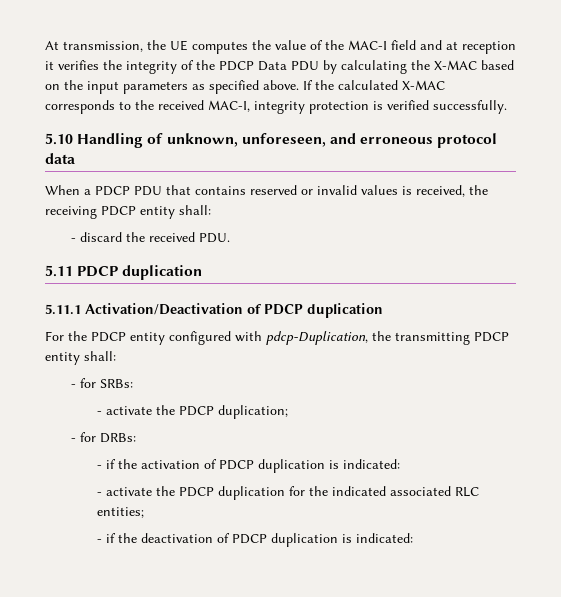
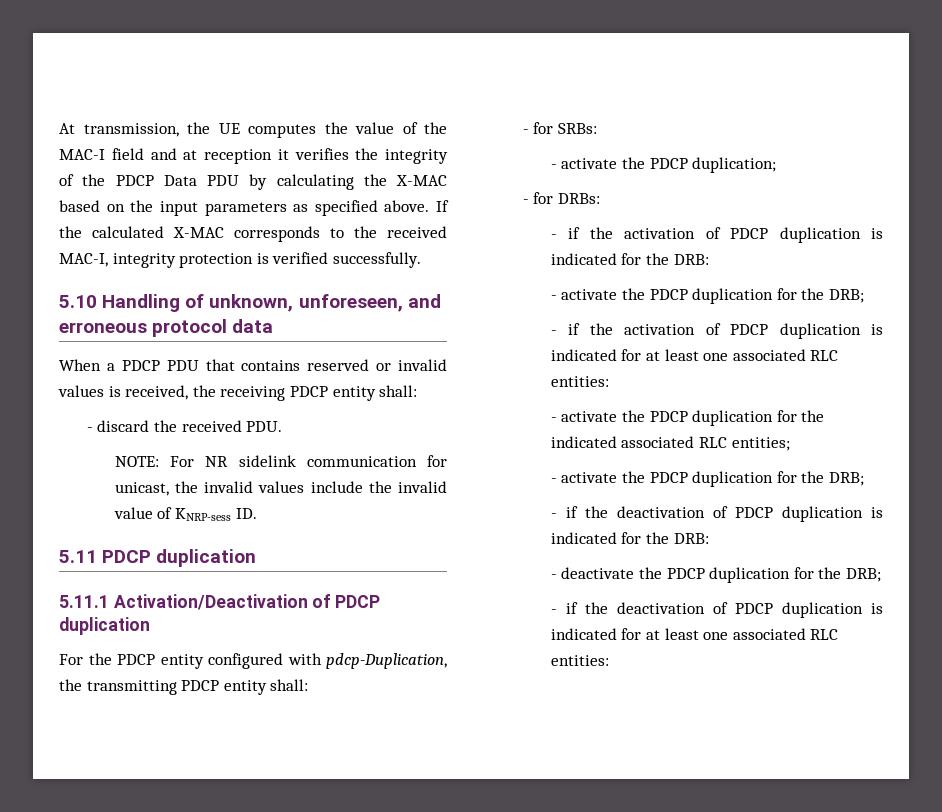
+ NOTE: For NR sidelink communication for unicast, the invalid values include the invalid value of KNRP-sess ID.
- - if the activation of PDCP duplication is indicated:
+ - if the activation of PDCP duplication is indicated for the DRB:
+ - activate the PDCP duplication for the DRB;
+ - if the activation of PDCP duplication is indicated for at least one associated RLC entities:
  - activate the PDCP duplication for the indicated associated RLC entities;
- - if the deactivation of PDCP duplication is indicated:
+ - activate the PDCP duplication for the DRB;
+ - if the deactivation of PDCP duplication is indicated for the DRB:
+ - deactivate the PDCP duplication for the DRB;
+ - if the deactivation of PDCP duplication is indicated for at least one associated RLC entities:

